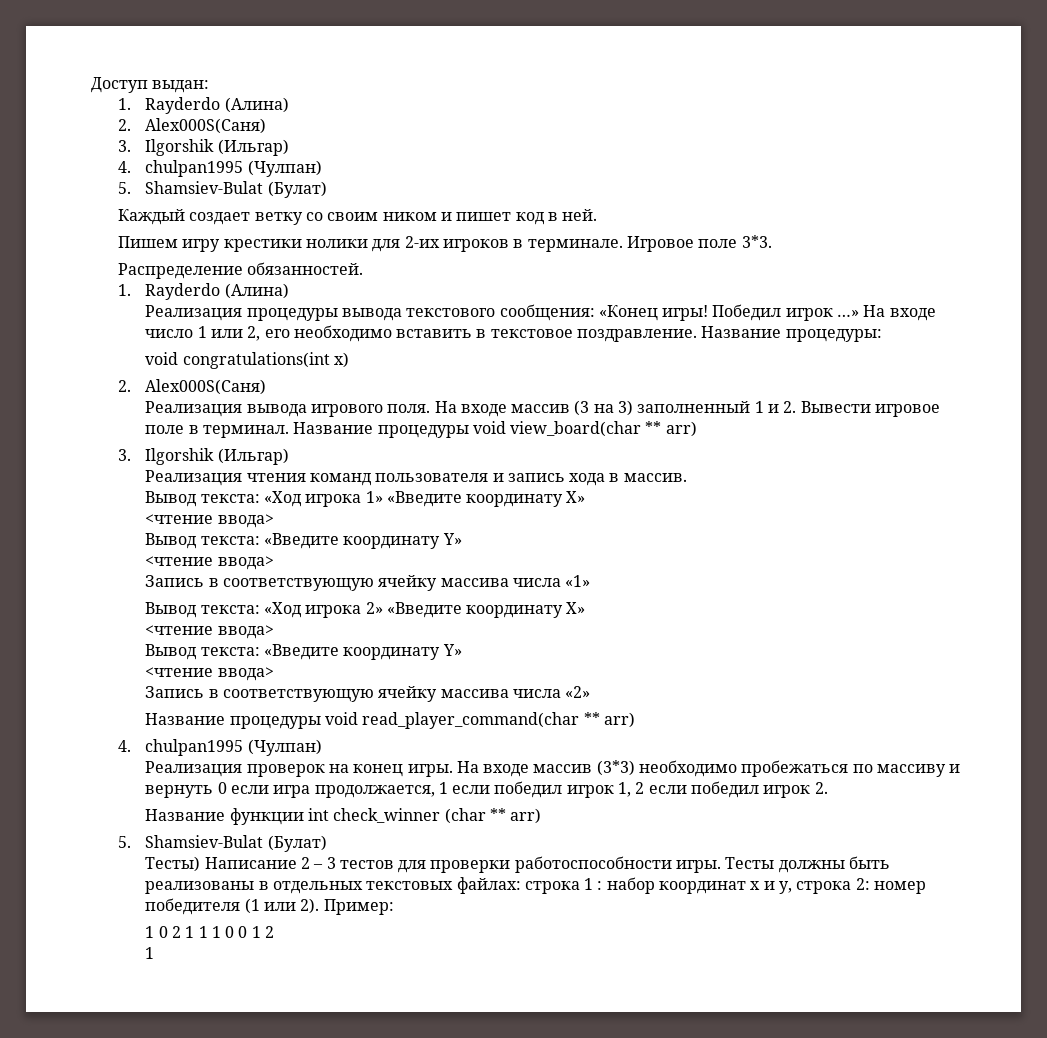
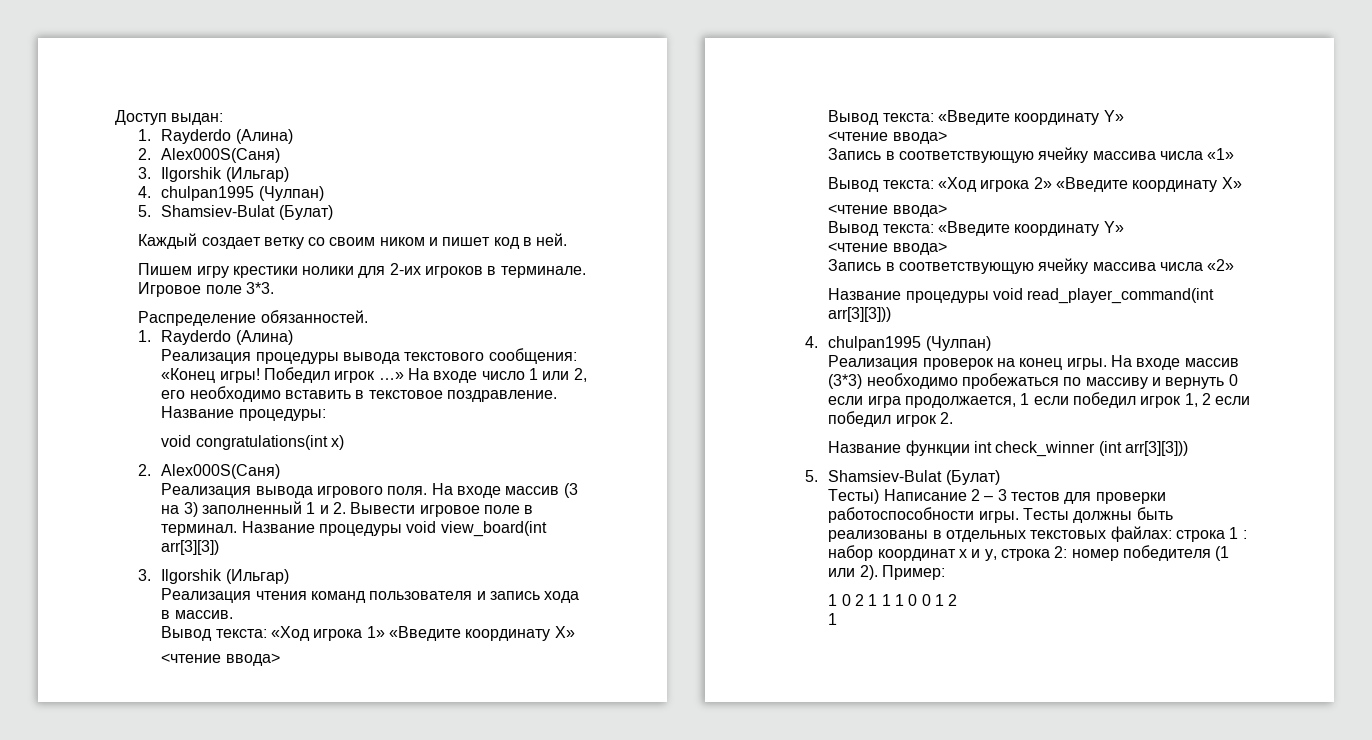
- Название процедуры void view_board(char ** arr)
+ Название процедуры void view_board(int arr[3][3])
- Название процедуры void read_player_command(char ** arr)
+ Название процедуры void read_player_command(int arr[3][3]))
- Название функции int check_winner (char ** arr)
+ Название функции int check_winner (int arr[3][3]))

